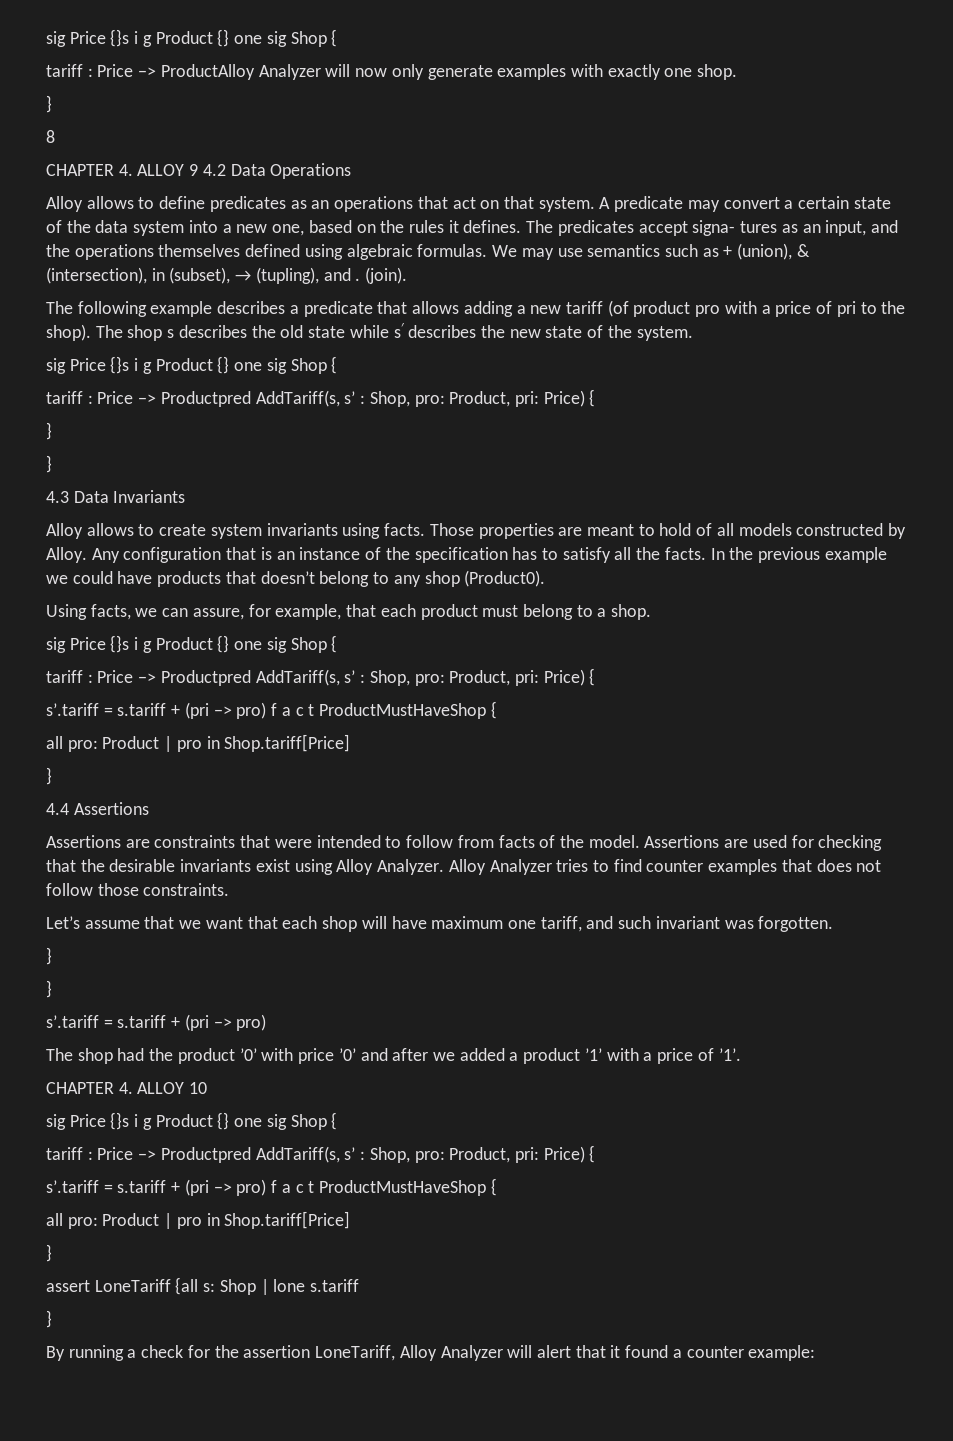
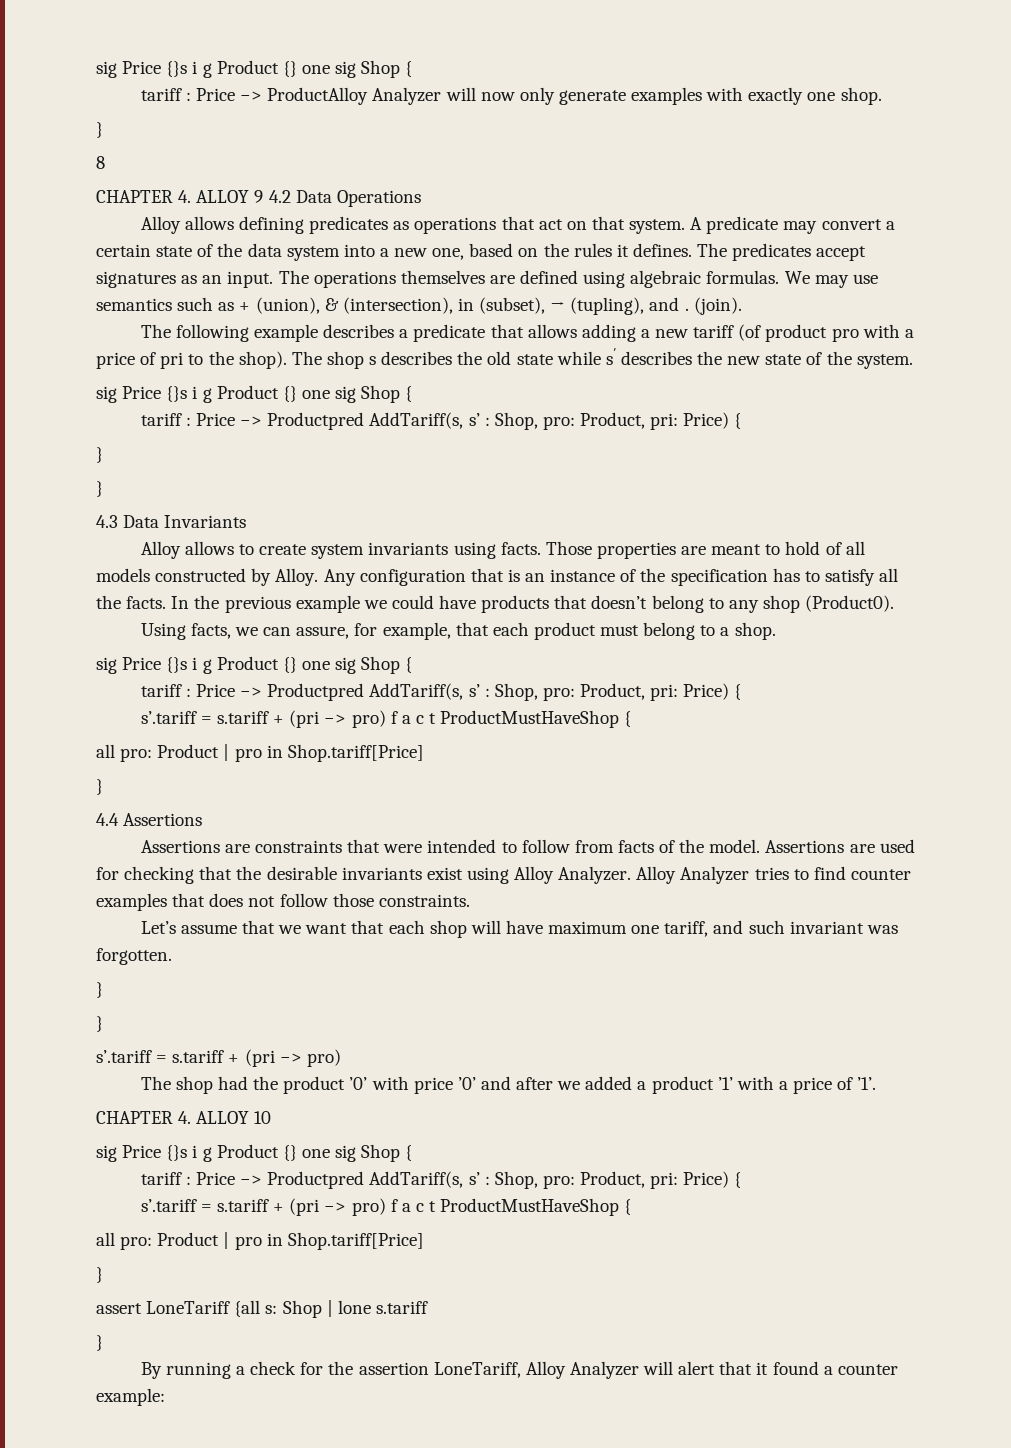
- Alloy allows to define predicates as an operations that act on that system.
+ Alloy allows defining predicates as operations that act on that system.
- The predicates accept signa- tures as an input, and the operations themselves defined using algebraic formulas.
+ The predicates accept signatures as an input. The operations themselves are defined using algebraic formulas.

